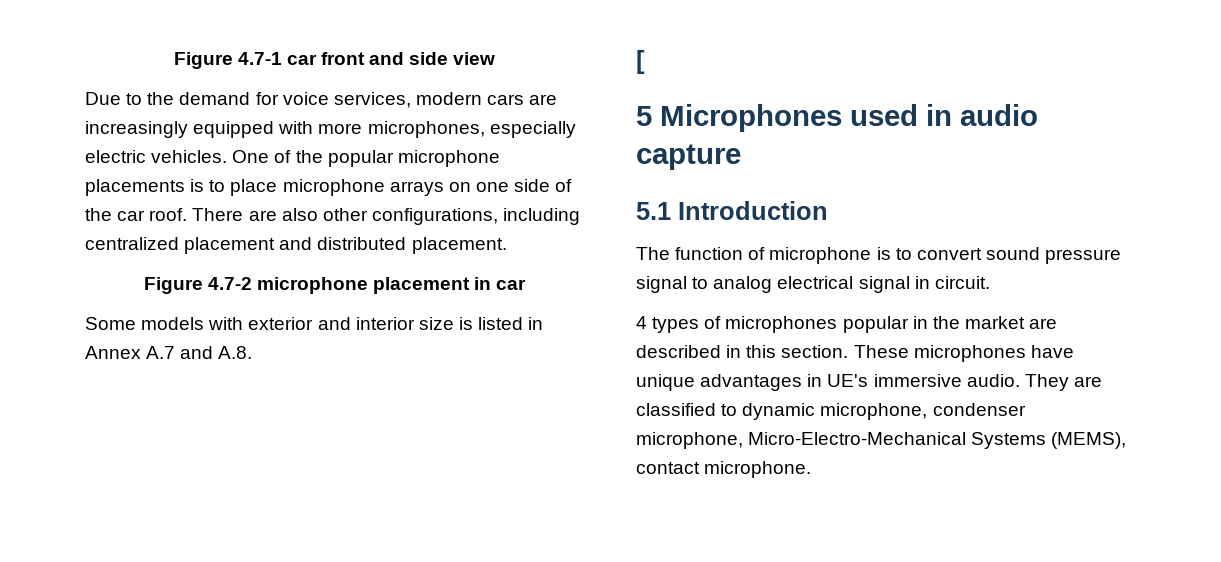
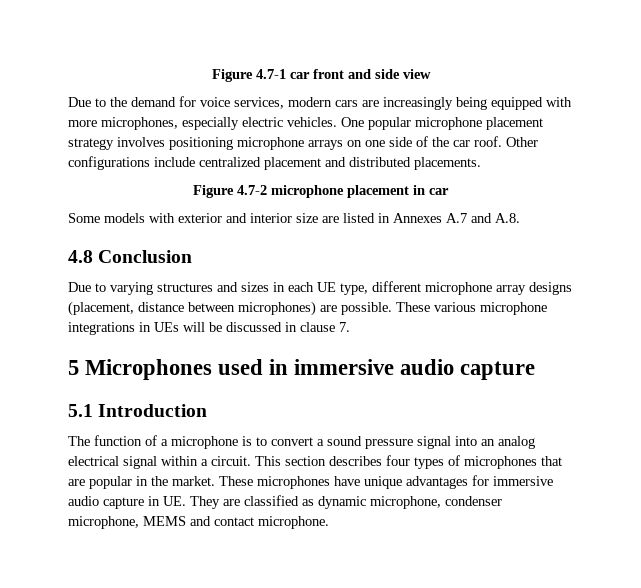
- Due to the demand for voice services, modern cars are increasingly equipped with more microphones, especially electric vehicles.
+ Due to the demand for voice services, modern cars are increasingly being equipped with more microphones, especially electric vehicles.
- One of the popular microphone placements is to place microphone arrays on one side of the car roof.
+ One popular microphone placement strategy involves positioning microphone arrays on one side of the car roof.
- There are also other configurations, including centralized placement and distributed placement.
+ Other configurations include centralized placement and distributed placements.
- Some models with exterior and interior size is listed in Annex A.7 and A.8.
+ Some models with exterior and interior size are listed in Annexes A.7 and A.8.
- [
+ 4.8 Conclusion
+ Due to varying structures and sizes in each UE type, different microphone array designs (placement, distance between microphones) are possible. These various microphone integrations in UEs will be discussed in clause 7.
- 5 Microphones used in audio capture
+ 5 Microphones used in immersive audio capture
- The function of microphone is to convert sound pressure signal to analog electrical signal in circuit.
- 4 types of microphones popular in the market are described in this section.
+ The function of a microphone is to convert a sound pressure signal into an analog electrical signal within a circuit. This section describes four types of microphones that are popular in the market.
- These microphones have unique advantages in UE's immersive audio. They are classified to dynamic microphone, condenser microphone, Micro-Electro-Mechanical Systems (MEMS), contact microphone.
+ These microphones have unique advantages for immersive audio capture in UE. They are classified as dynamic microphone, condenser microphone, MEMS and contact microphone.

